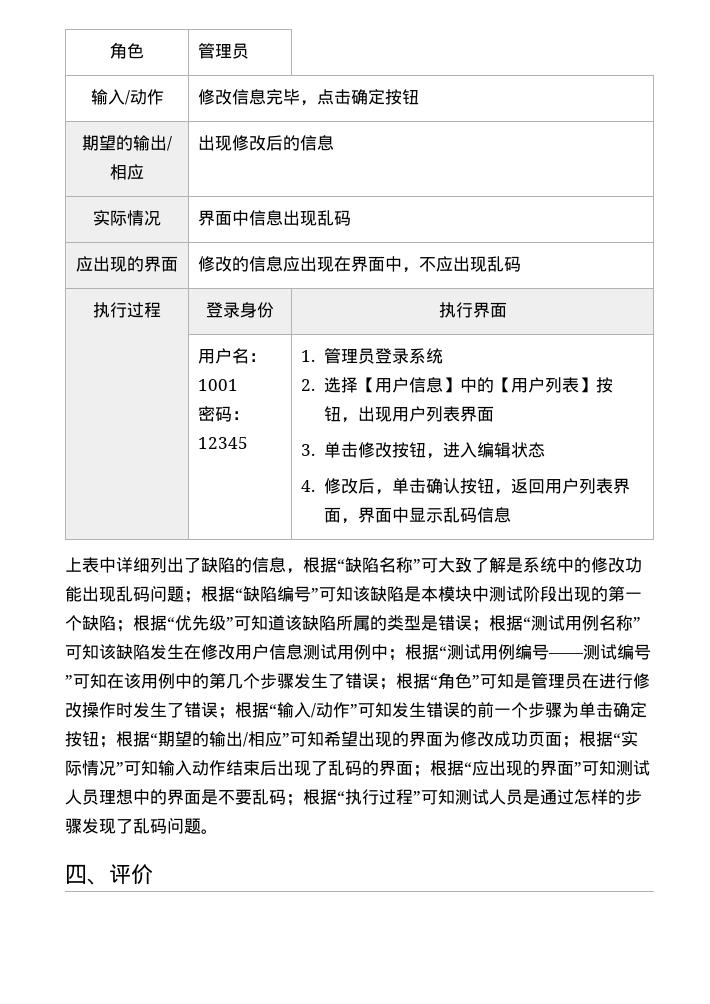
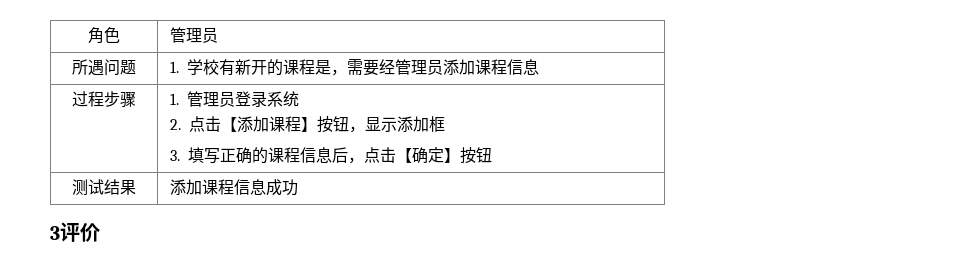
- 输入/动作 | 修改信息完毕，点击确定按钮
- 期望的输出/相应 | 出现修改后的信息
- 实际情况 | 界面中信息出现乱码
- 应出现的界面 | 修改的信息应出现在界面中，不应出现乱码
- 执行过程 | 登录身份 | 执行界面
- | 用户名：1001
- 密码：12345 | 1.管理员登录系统
- 2.选择【用户信息】中的【用户列表】按钮，出现用户列表界面
- 3.单击修改按钮，进入编辑状态
- 4.修改后，单击确认按钮，返回用户列表界面，界面中显示乱码信息
- 上表中详细列出了缺陷的信息，根据“缺陷名称”可大致了解是系统中的修改功能出现乱码问题；根据“缺陷编号”可知该缺陷是本模块中测试阶段出现的第一个缺陷；根据“优先级”可知道该缺陷所属的类型是错误；根据“测试用例名称”可知该缺陷发生在修改用户信息测试用例中；根据“测试用例编号——测试编号”可知在该用例中的第几个步骤发生了错误；根据“角色”可知是管理员在进行修改操作时发生了错误；根据“输入/动作”可知发生错误的前一个步骤为单击确定按钮；根据“期望的输出/相应”可知希望出现的界面为修改成功页面；根据“实际情况”可知输入动作结束后出现了乱码的界面；根据“应出现的界面”可知测试人员理想中的界面是不要乱码；根据“执行过程”可知测试人员是通过怎样的步骤发现了乱码问题。
- 四、评价
+ 所遇问题 | 1.学校有新开的课程是，需要经管理员添加课程信息
+ 过程步骤 | 1.管理员登录系统
+ 2.点击【添加课程】按钮，显示添加框
+ 3.填写正确的课程信息后，点击【确定】按钮
+ 测试结果 | 添加课程信息成功
+ 3评价

